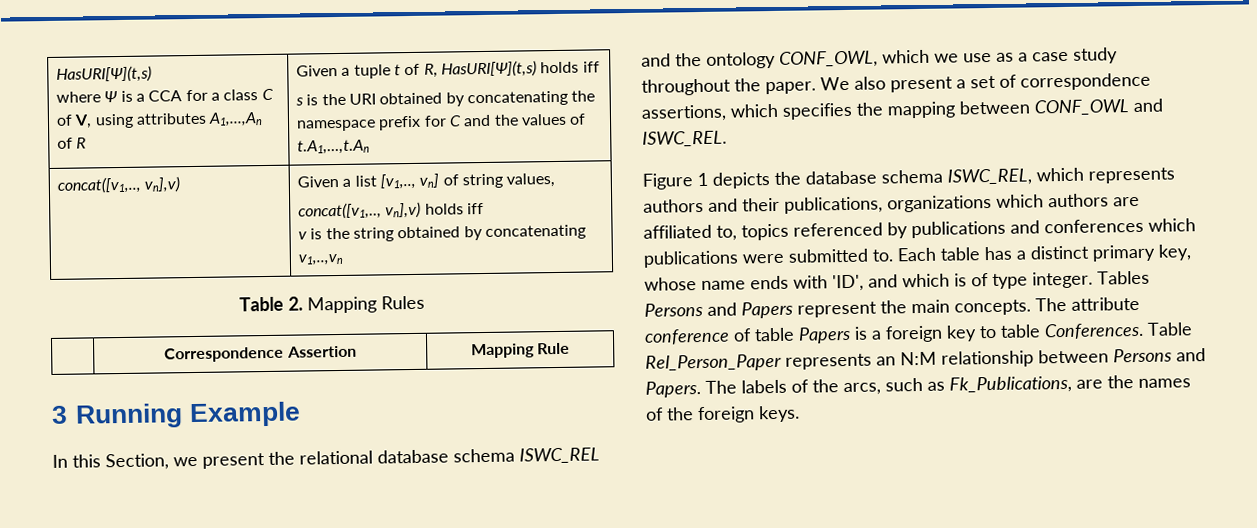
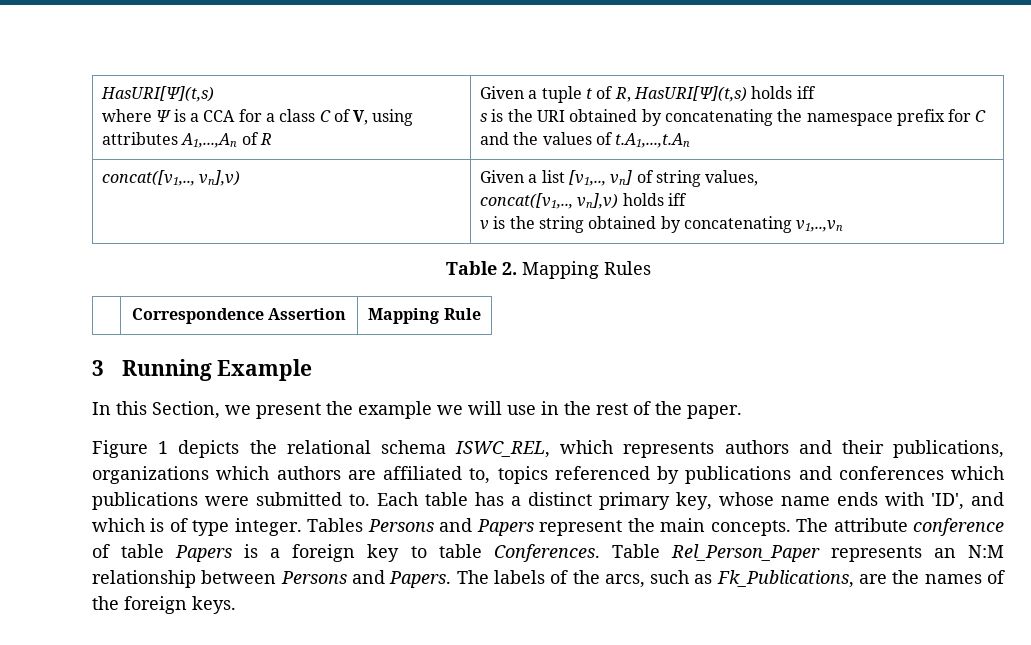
- In this Section, we present the relational database schema ISWC_REL and the ontology CONF_OWL, which we use as a case study throughout the paper. We also present a set of correspondence assertions, which specifies the mapping between CONF_OWL and ISWC_REL.
+ In this Section, we present the example we will use in the rest of the paper.
- Figure 1 depicts the database schema ISWC_REL, which represents authors and their publications, organizations which authors are affiliated to, topics referenced by publications and conferences which publications were submitted to.
+ Figure 1 depicts the relational schema ISWC_REL, which represents authors and their publications, organizations which authors are affiliated to, topics referenced by publications and conferences which publications were submitted to.

